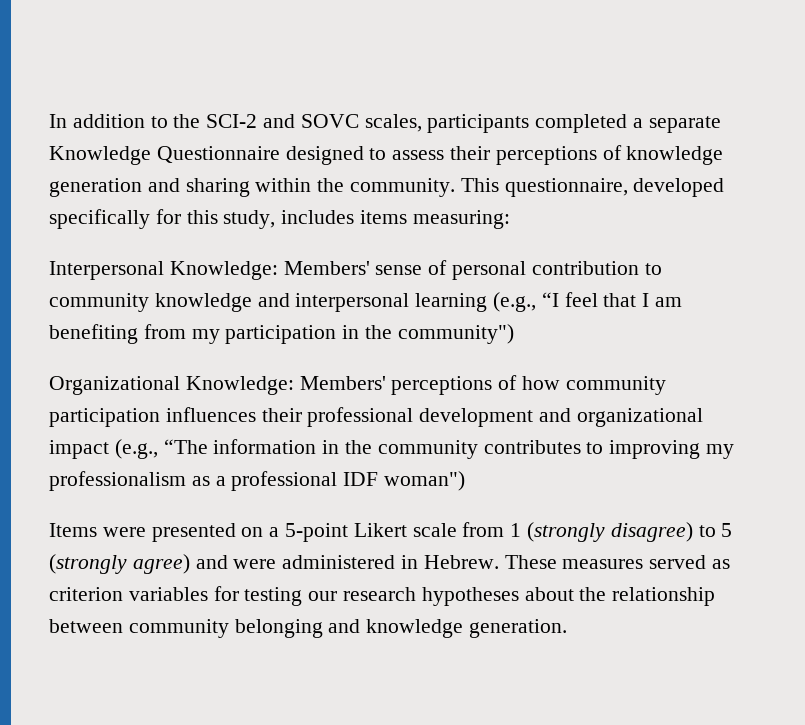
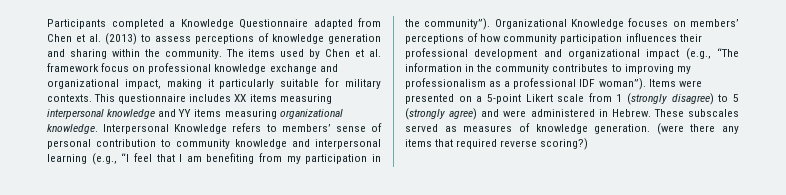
- In addition to the SCI-2 and SOVC scales, participants completed a separate Knowledge Questionnaire designed to assess their perceptions of knowledge generation and sharing within the community.
+ Participants completed a Knowledge Questionnaire adapted from Chen et al. (2013) to assess perceptions of knowledge generation and sharing within the community.
- This questionnaire, developed specifically for this study, includes items measuring:
- Interpersonal Knowledge: Members' sense of personal contribution to community knowledge and interpersonal learning (e.g., “I feel that I am benefiting from my participation in the community")
- Organizational Knowledge: Members' perceptions of how community participation influences their professional development and organizational impact (e.g., “The information in the community contributes to improving my professionalism as a professional IDF woman")
- Items were presented on a 5-point Likert scale from 1 (strongly disagree) to 5 (strongly agree) and were administered in Hebrew.
+ The items used by Chen et al. framework focus on professional knowledge exchange and organizational impact, making it particularly suitable for military contexts. This questionnaire includes XX items measuring interpersonal knowledge and YY items measuring organizational knowledge. Interpersonal Knowledge refers to members’ sense of personal contribution to community knowledge and interpersonal learning (e.g., “I feel that I am benefiting from my participation in the community”). Organizational Knowledge focuses on members’ perceptions of how community participation influences their professional development and organizational impact (e.g., “The information in the community contributes to improving my professionalism as a professional IDF woman”). Items were presented on a 5-point Likert scale from 1 (strongly disagree) to 5 (strongly agree) and were administered in Hebrew.
- These measures served as criterion variables for testing our research hypotheses about the relationship between community belonging and knowledge generation.
+ These subscales served as measures of knowledge generation. (were there any items that required reverse scoring?)

